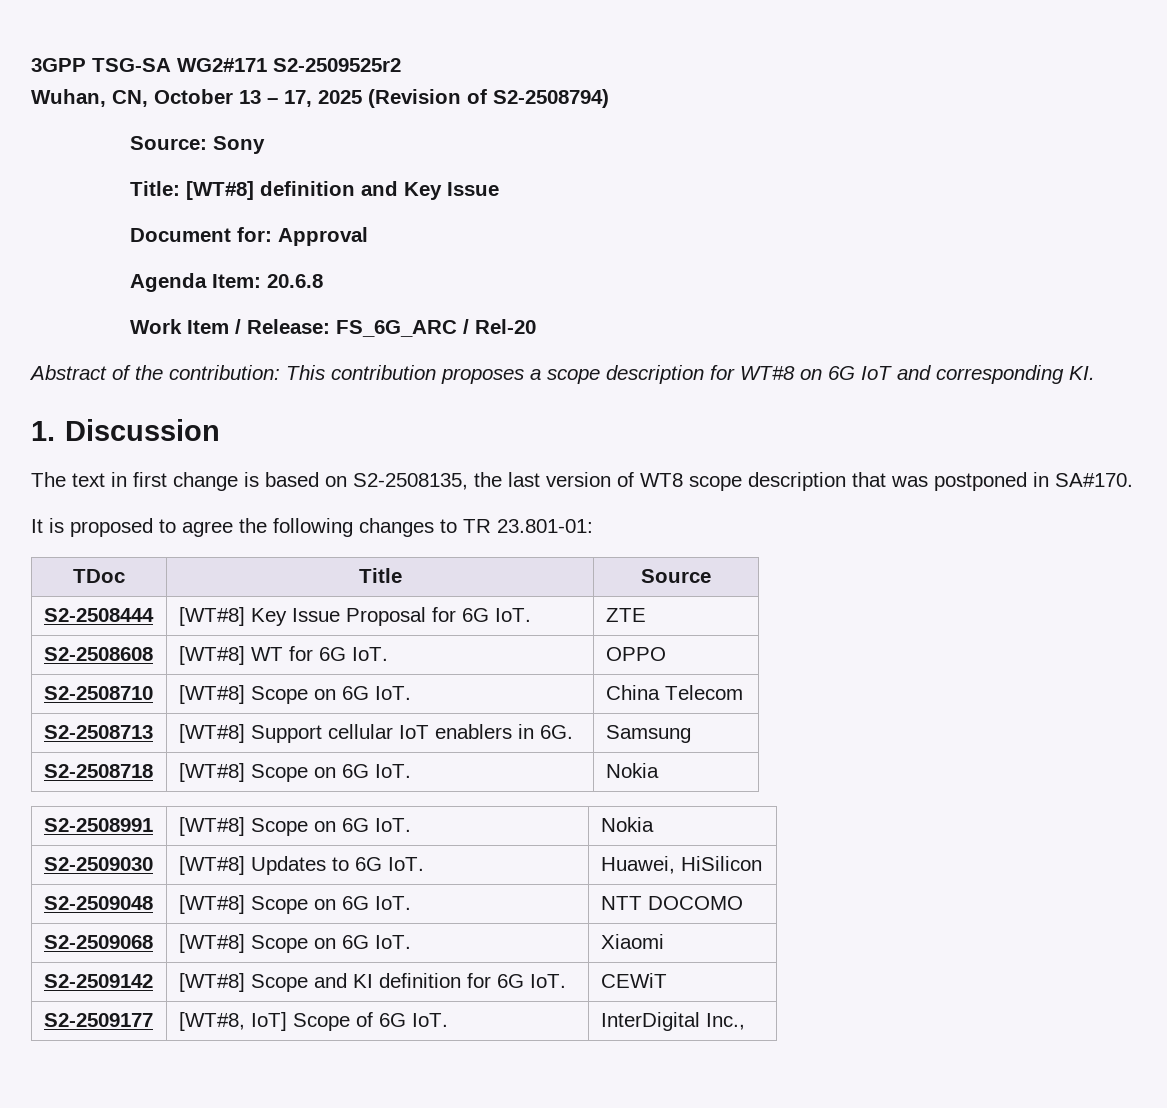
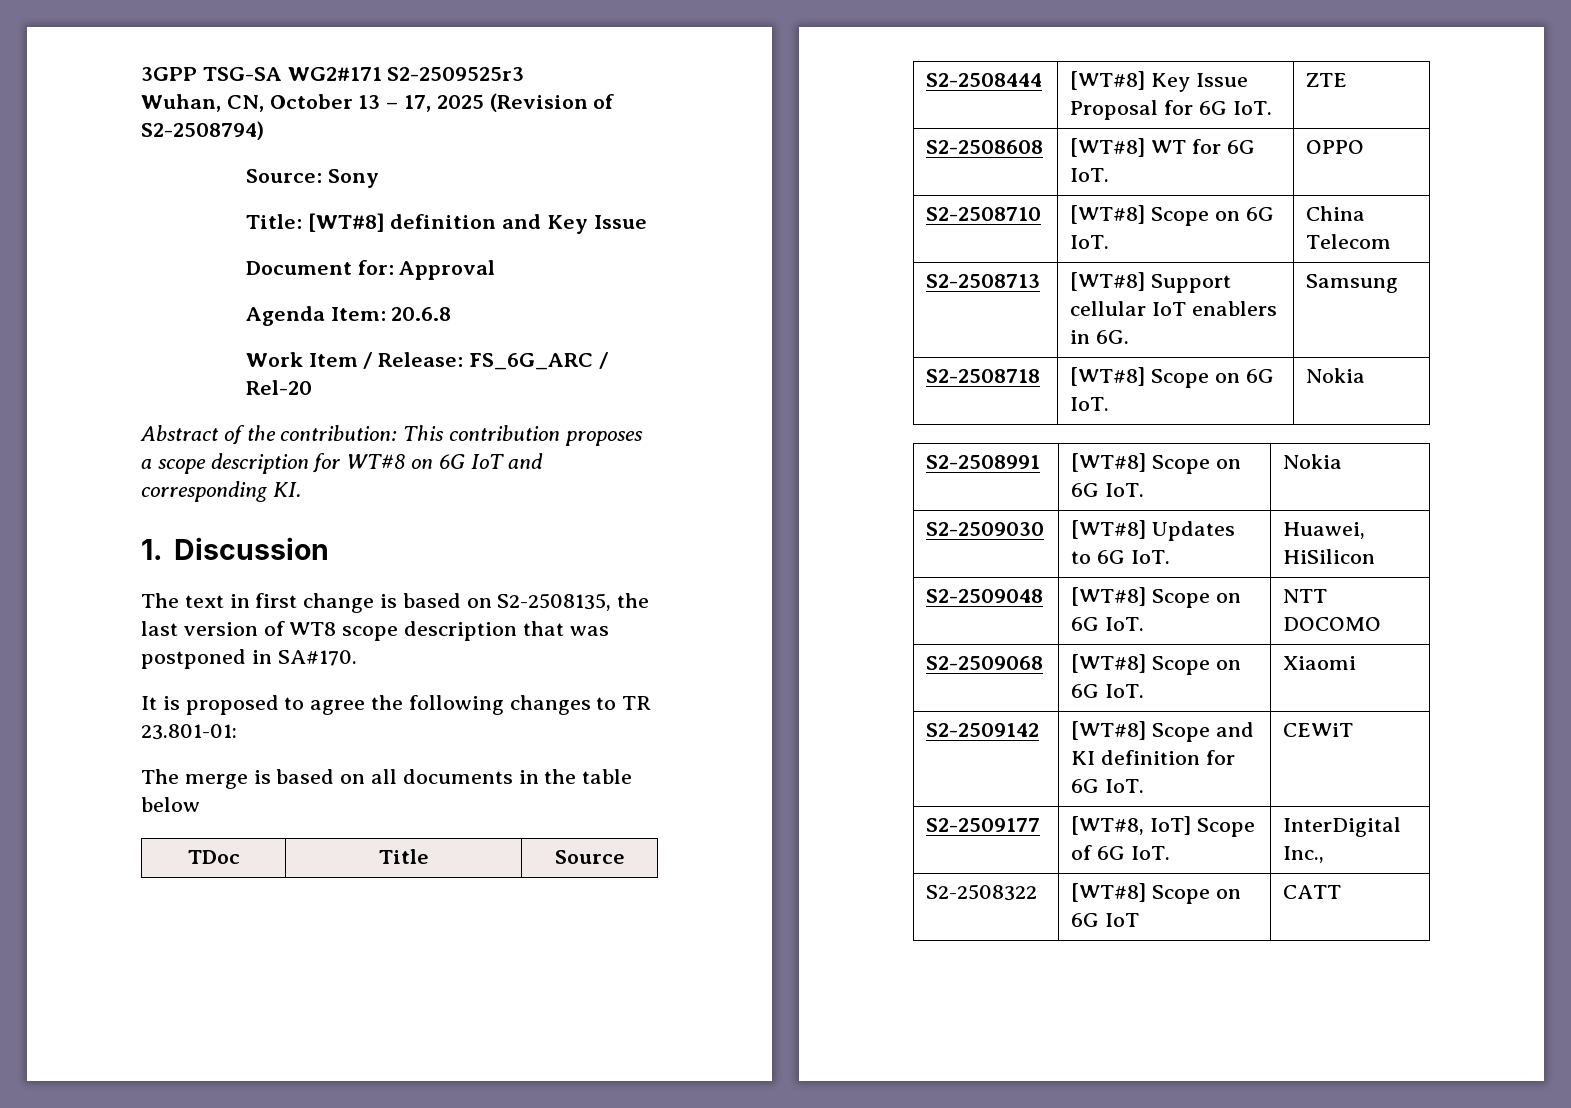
- 3GPP TSG-SA WG2#171 S2-2509525r2
+ 3GPP TSG-SA WG2#171 S2-2509525r3
+ The merge is based on all documents in the table below
+ S2-2508322 | [WT#8] Scope on 6G IoT | CATT

